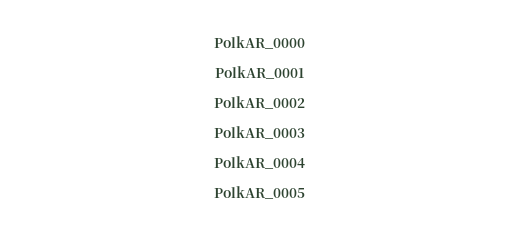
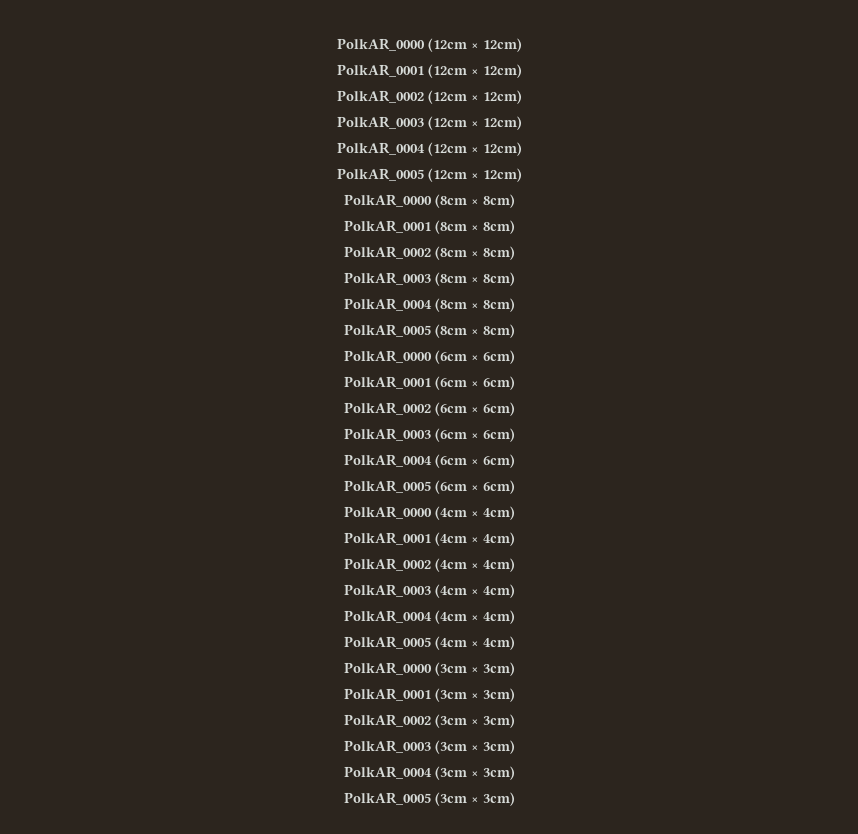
- PolkAR_0000
- PolkAR_0001
- PolkAR_0002
- PolkAR_0003
- PolkAR_0004
- PolkAR_0005
+ PolkAR_0000 (12cm × 12cm)
+ PolkAR_0001 (12cm × 12cm)
+ PolkAR_0002 (12cm × 12cm)
+ PolkAR_0003 (12cm × 12cm)
+ PolkAR_0004 (12cm × 12cm)
+ PolkAR_0005 (12cm × 12cm)
+ PolkAR_0000 (8cm × 8cm)
+ PolkAR_0001 (8cm × 8cm)
+ PolkAR_0002 (8cm × 8cm)
+ PolkAR_0003 (8cm × 8cm)
+ PolkAR_0004 (8cm × 8cm)
+ PolkAR_0005 (8cm × 8cm)
+ PolkAR_0000 (6cm × 6cm)
+ PolkAR_0001 (6cm × 6cm)
+ PolkAR_0002 (6cm × 6cm)
+ PolkAR_0003 (6cm × 6cm)
+ PolkAR_0004 (6cm × 6cm)
+ PolkAR_0005 (6cm × 6cm)
+ PolkAR_0000 (4cm × 4cm)
+ PolkAR_0001 (4cm × 4cm)
+ PolkAR_0002 (4cm × 4cm)
+ PolkAR_0003 (4cm × 4cm)
+ PolkAR_0004 (4cm × 4cm)
+ PolkAR_0005 (4cm × 4cm)
+ PolkAR_0000 (3cm × 3cm)
+ PolkAR_0001 (3cm × 3cm)
+ PolkAR_0002 (3cm × 3cm)
+ PolkAR_0003 (3cm × 3cm)
+ PolkAR_0004 (3cm × 3cm)
+ PolkAR_0005 (3cm × 3cm)

